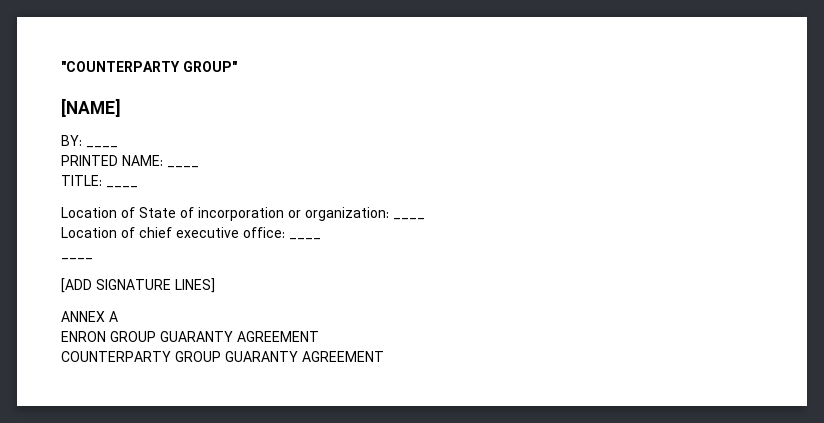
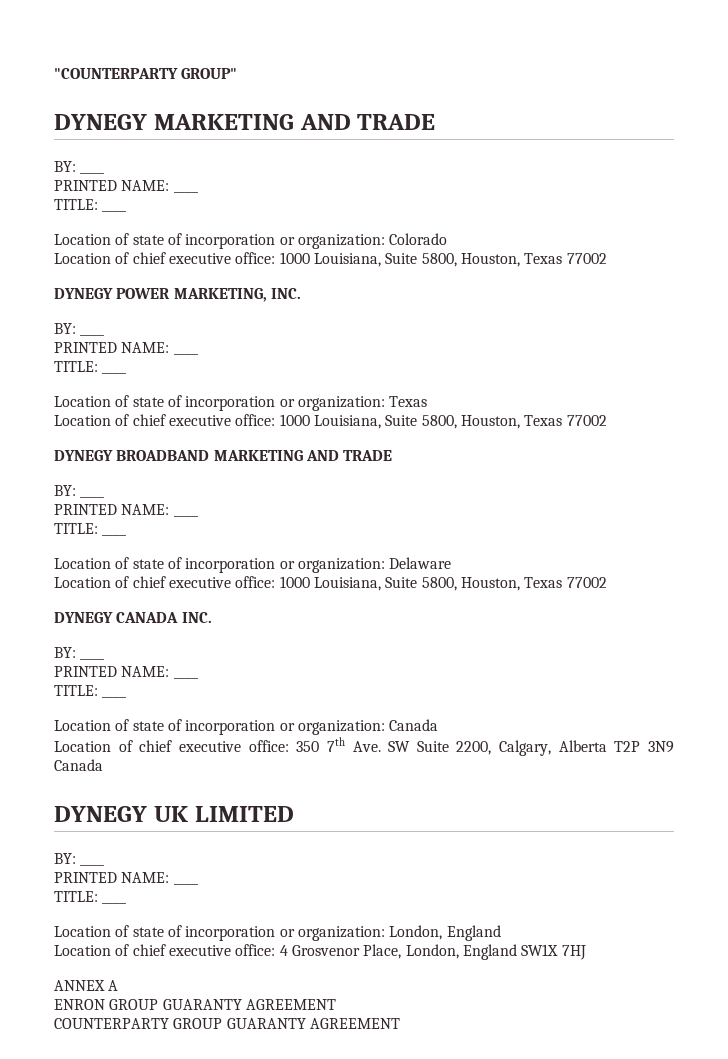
- [NAME]
+ DYNEGY MARKETING AND TRADE
  BY: ____
  PRINTED NAME: ____
  TITLE: ____
- Location of State of incorporation or organization: ____
- Location of chief executive office: ____
- ____
- [ADD SIGNATURE LINES]
+ Location of state of incorporation or organization: Colorado
+ Location of chief executive office: 1000 Louisiana, Suite 5800, Houston, Texas 77002
+ DYNEGY POWER MARKETING, INC.
+ BY: ____
+ PRINTED NAME: ____
+ TITLE: ____
+ Location of state of incorporation or organization: Texas
+ Location of chief executive office: 1000 Louisiana, Suite 5800, Houston, Texas 77002
+ DYNEGY BROADBAND MARKETING AND TRADE
+ BY: ____
+ PRINTED NAME: ____
+ TITLE: ____
+ Location of state of incorporation or organization: Delaware
+ Location of chief executive office: 1000 Louisiana, Suite 5800, Houston, Texas 77002
+ DYNEGY CANADA INC.
+ BY: ____
+ PRINTED NAME: ____
+ TITLE: ____
+ Location of state of incorporation or organization: Canada
+ Location of chief executive office: 350 7th Ave. SW Suite 2200, Calgary, Alberta T2P 3N9 Canada
+ DYNEGY UK LIMITED
+ BY: ____
+ PRINTED NAME: ____
+ TITLE: ____
+ Location of state of incorporation or organization: London, England
+ Location of chief executive office: 4 Grosvenor Place, London, England SW1X 7HJ

